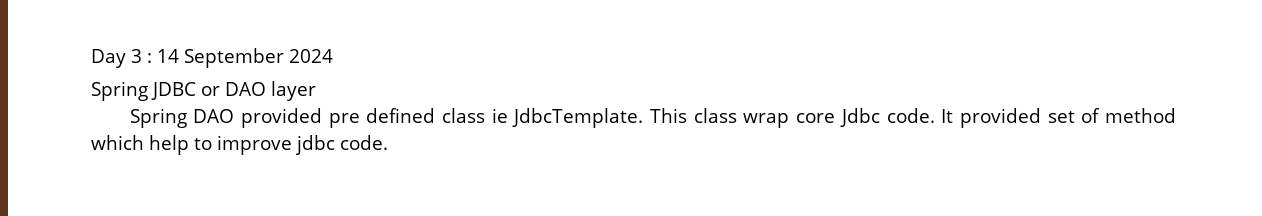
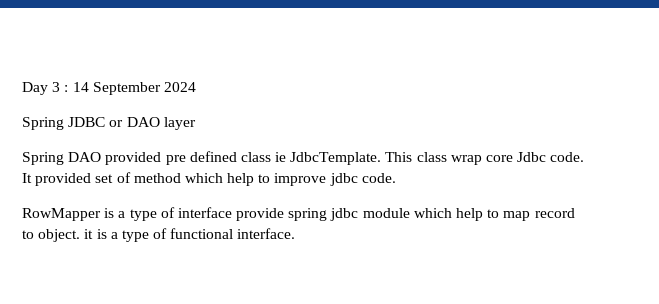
+ RowMapper is a type of interface provide spring jdbc module which help to map record to object. it is a type of functional interface.

